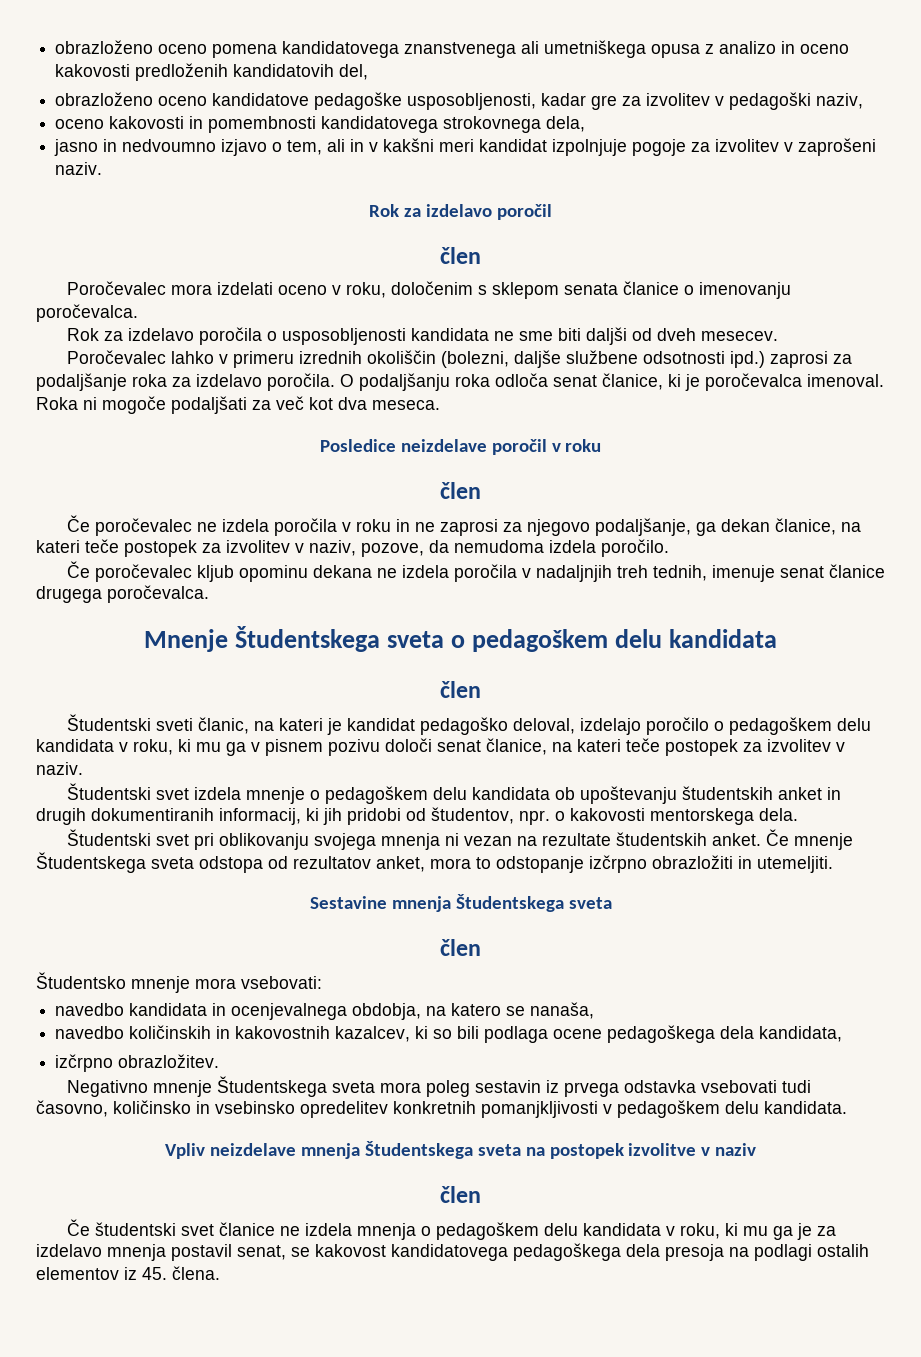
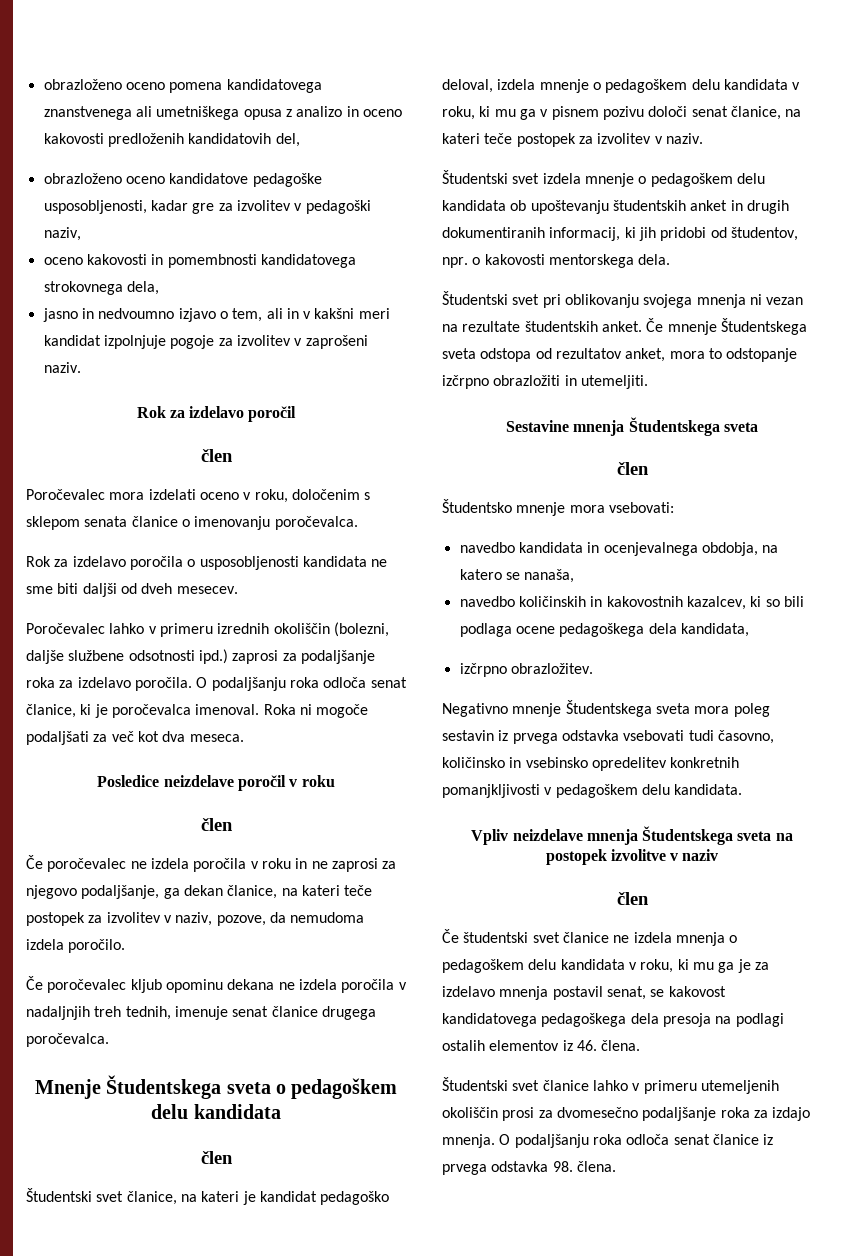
- Študentski sveti članic, na kateri je kandidat pedagoško deloval, izdelajo poročilo o pedagoškem delu kandidata v roku, ki mu ga v pisnem pozivu določi senat članice, na kateri teče postopek za izvolitev v naziv.
+ Študentski svet članice, na kateri je kandidat pedagoško deloval, izdela mnenje o pedagoškem delu kandidata v roku, ki mu ga v pisnem pozivu določi senat članice, na kateri teče postopek za izvolitev v naziv.
- Če študentski svet članice ne izdela mnenja o pedagoškem delu kandidata v roku, ki mu ga je za izdelavo mnenja postavil senat, se kakovost kandidatovega pedagoškega dela presoja na podlagi ostalih elementov iz 45. člena.
+ Če študentski svet članice ne izdela mnenja o pedagoškem delu kandidata v roku, ki mu ga je za izdelavo mnenja postavil senat, se kakovost kandidatovega pedagoškega dela presoja na podlagi ostalih elementov iz 46. člena.
+ Študentski svet članice lahko v primeru utemeljenih okoliščin prosi za dvomesečno podaljšanje roka za izdajo mnenja. O podaljšanju roka odloča senat članice iz prvega odstavka 98. člena.

